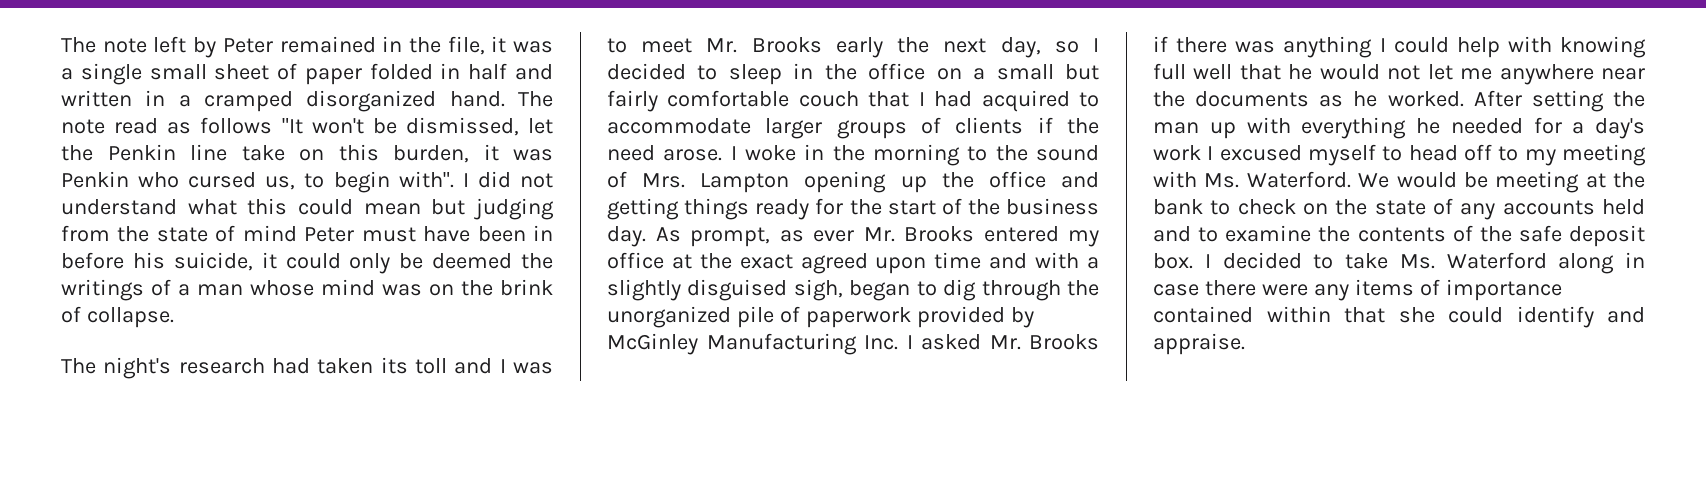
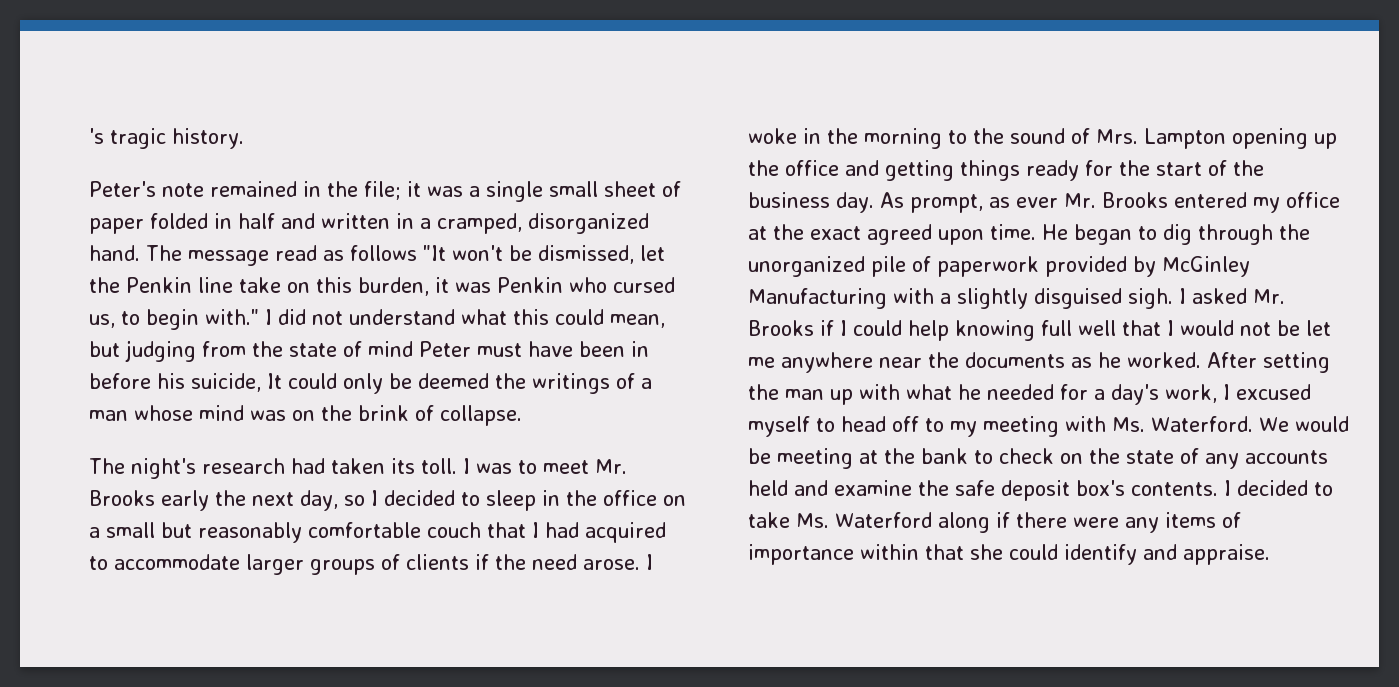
- The note left by Peter remained in the file, it was a single small sheet of paper folded in half and written in a cramped disorganized hand.
+ 's tragic history.
+ Peter's note remained in the file; it was a single small sheet of paper folded in half and written in a cramped, disorganized hand.
- The note read as follows "It won't be dismissed, let the Penkin line take on this burden, it was Penkin who cursed us, to begin with".
+ The message read as follows "It won't be dismissed, let the Penkin line take on this burden, it was Penkin who cursed us, to begin with."
- I did not understand what this could mean but judging from the state of mind Peter must have been in before his suicide, it could only be deemed the writings of a man whose mind was on the brink of collapse.
+ I did not understand what this could mean, but judging from the state of mind Peter must have been in before his suicide, It could only be deemed the writings of a man whose mind was on the brink of collapse.
- The night's research had taken its toll and I was to meet Mr. Brooks early the next day, so I decided to sleep in the office on a small but fairly comfortable couch that I had acquired to accommodate larger groups of clients if the need arose.
+ The night's research had taken its toll. I was to meet Mr. Brooks early the next day, so I decided to sleep in the office on a small but reasonably comfortable couch that I had acquired to accommodate larger groups of clients if the need arose.
- As prompt, as ever Mr. Brooks entered my office at the exact agreed upon time and with a slightly disguised sigh, began to dig through the unorganized pile of paperwork provided by McGinley Manufacturing Inc. I asked Mr. Brooks if there was anything I could help with knowing full well that he would not let me anywhere near the documents as he worked.
+ As prompt, as ever Mr. Brooks entered my office at the exact agreed upon time. He began to dig through the unorganized pile of paperwork provided by McGinley Manufacturing with a slightly disguised sigh. I asked Mr. Brooks if I could help knowing full well that I would not be let me anywhere near the documents as he worked.
- After setting the man up with everything he needed for a day's work I excused myself to head off to my meeting with Ms. Waterford.
+ After setting the man up with what he needed for a day's work, I excused myself to head off to my meeting with Ms. Waterford.
- We would be meeting at the bank to check on the state of any accounts held and to examine the contents of the safe deposit box.
+ We would be meeting at the bank to check on the state of any accounts held and examine the safe deposit box's contents.
- I decided to take Ms. Waterford along in case there were any items of importance contained within that she could identify and appraise.
+ I decided to take Ms. Waterford along if there were any items of importance within that she could identify and appraise.

